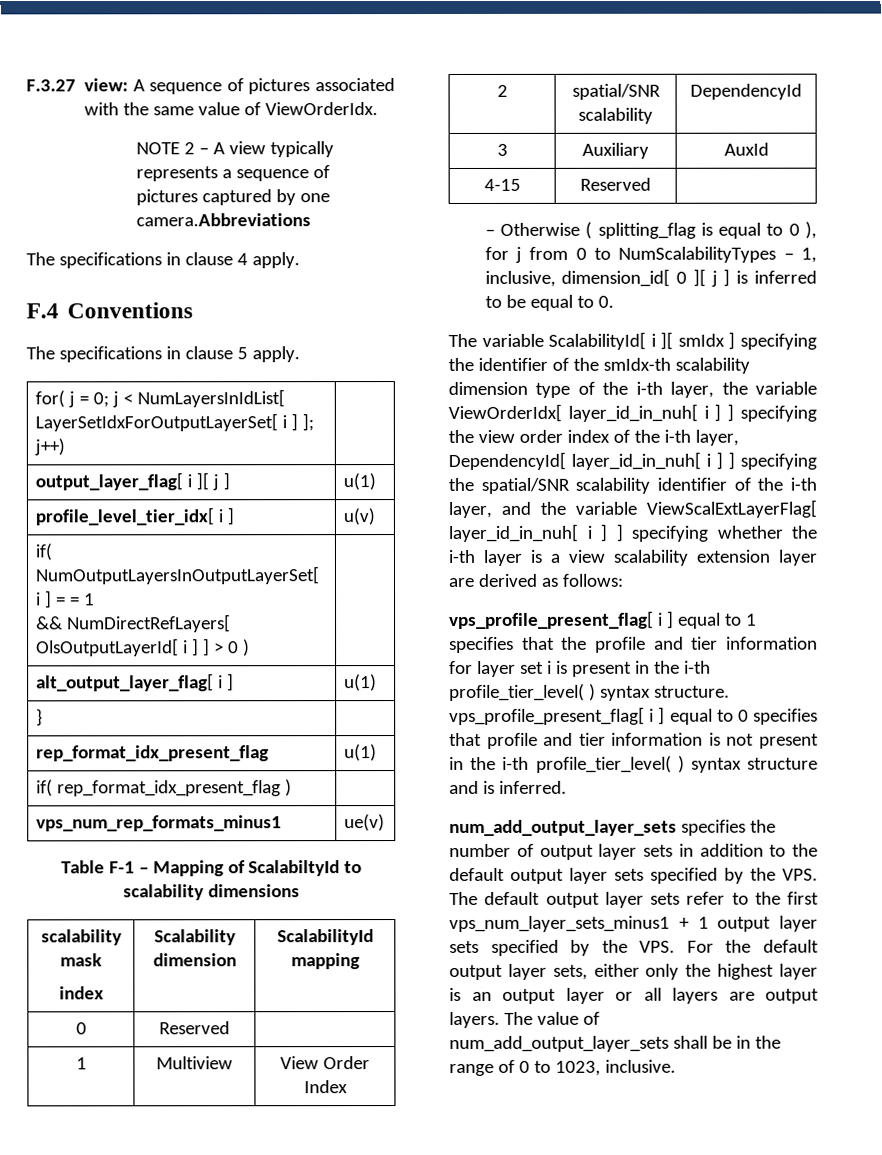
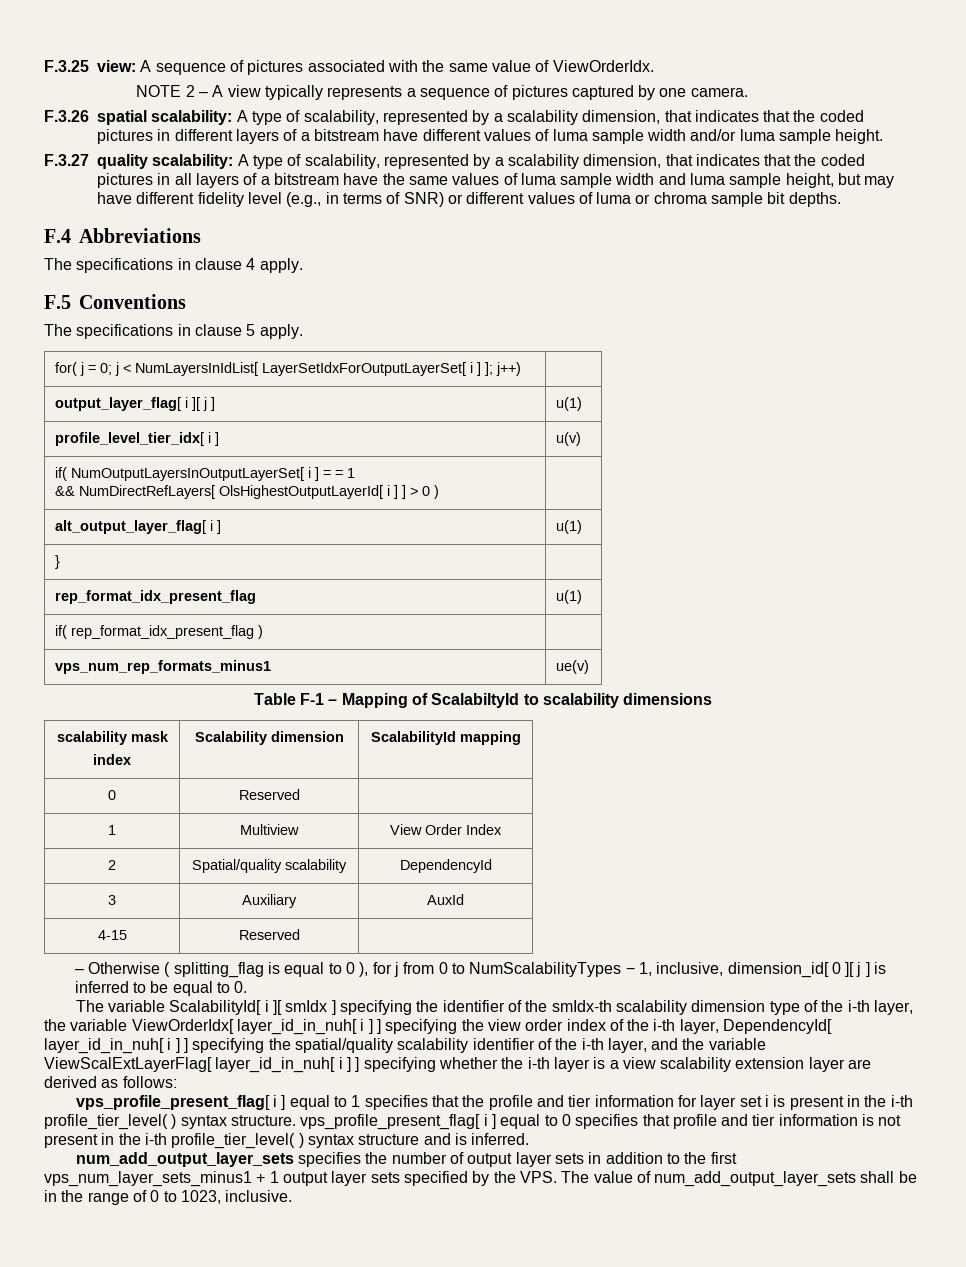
- F.3.27 view: A sequence of pictures associated with the same value of ViewOrderIdx.
+ F.3.25 view: A sequence of pictures associated with the same value of ViewOrderIdx.
- NOTE 2 – A view typically represents a sequence of pictures captured by one camera.Abbreviations
+ NOTE 2 – A view typically represents a sequence of pictures captured by one camera.
+ F.3.26 spatial scalability: A type of scalability, represented by a scalability dimension, that indicates that the coded pictures in different layers of a bitstream have different values of luma sample width and/or luma sample height.
+ F.3.27 quality scalability: A type of scalability, represented by a scalability dimension, that indicates that the coded pictures in all layers of a bitstream have the same values of luma sample width and luma sample height, but may have different fidelity level (e.g., in terms of SNR) or different values of luma or chroma sample bit depths.
+ F.4 Abbreviations
- F.4 Conventions
+ F.5 Conventions
  if( NumOutputLayersInOutputLayerSet[ i ] = = 1
- && NumDirectRefLayers[ OlsOutputLayerId[ i ] ] > 0 ) |
+ && NumDirectRefLayers[ OlsHighestOutputLayerId[ i ] ] > 0 ) |
- 2 | spatial/SNR scalability | DependencyId
+ 2 | Spatial/quality scalability | DependencyId
- The variable ScalabilityId[ i ][ smIdx ] specifying the identifier of the smIdx-th scalability dimension type of the i-th layer, the variable ViewOrderIdx[ layer_id_in_nuh[ i ] ] specifying the view order index of the i-th layer, DependencyId[ layer_id_in_nuh[ i ] ] specifying the spatial/SNR scalability identifier of the i-th layer, and the variable ViewScalExtLayerFlag[ layer_id_in_nuh[ i ] ] specifying whether the i-th layer is a view scalability extension layer are derived as follows:
+ The variable ScalabilityId[ i ][ smIdx ] specifying the identifier of the smIdx-th scalability dimension type of the i-th layer, the variable ViewOrderIdx[ layer_id_in_nuh[ i ] ] specifying the view order index of the i-th layer, DependencyId[ layer_id_in_nuh[ i ] ] specifying the spatial/quality scalability identifier of the i-th layer, and the variable ViewScalExtLayerFlag[ layer_id_in_nuh[ i ] ] specifying whether the i-th layer is a view scalability extension layer are derived as follows:
- num_add_output_layer_sets specifies the number of output layer sets in addition to the default output layer sets specified by the VPS. The default output layer sets refer to the first vps_num_layer_sets_minus1 + 1 output layer sets specified by the VPS. For the default output layer sets, either only the highest layer is an output layer or all layers are output layers. The value of num_add_output_layer_sets shall be in the range of 0 to 1023, inclusive.
+ num_add_output_layer_sets specifies the number of output layer sets in addition to the first vps_num_layer_sets_minus1 + 1 output layer sets specified by the VPS. The value of num_add_output_layer_sets shall be in the range of 0 to 1023, inclusive.

